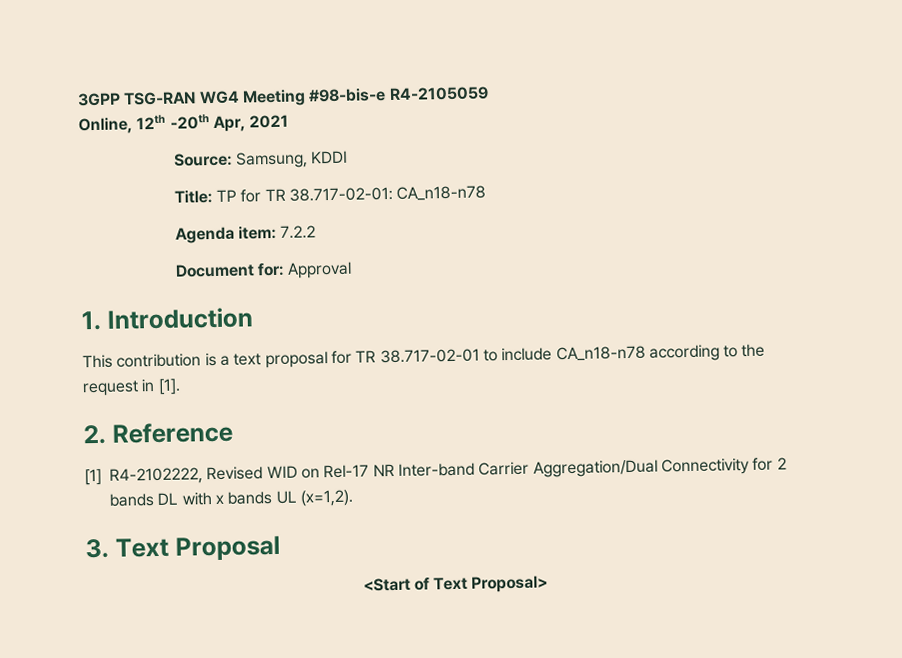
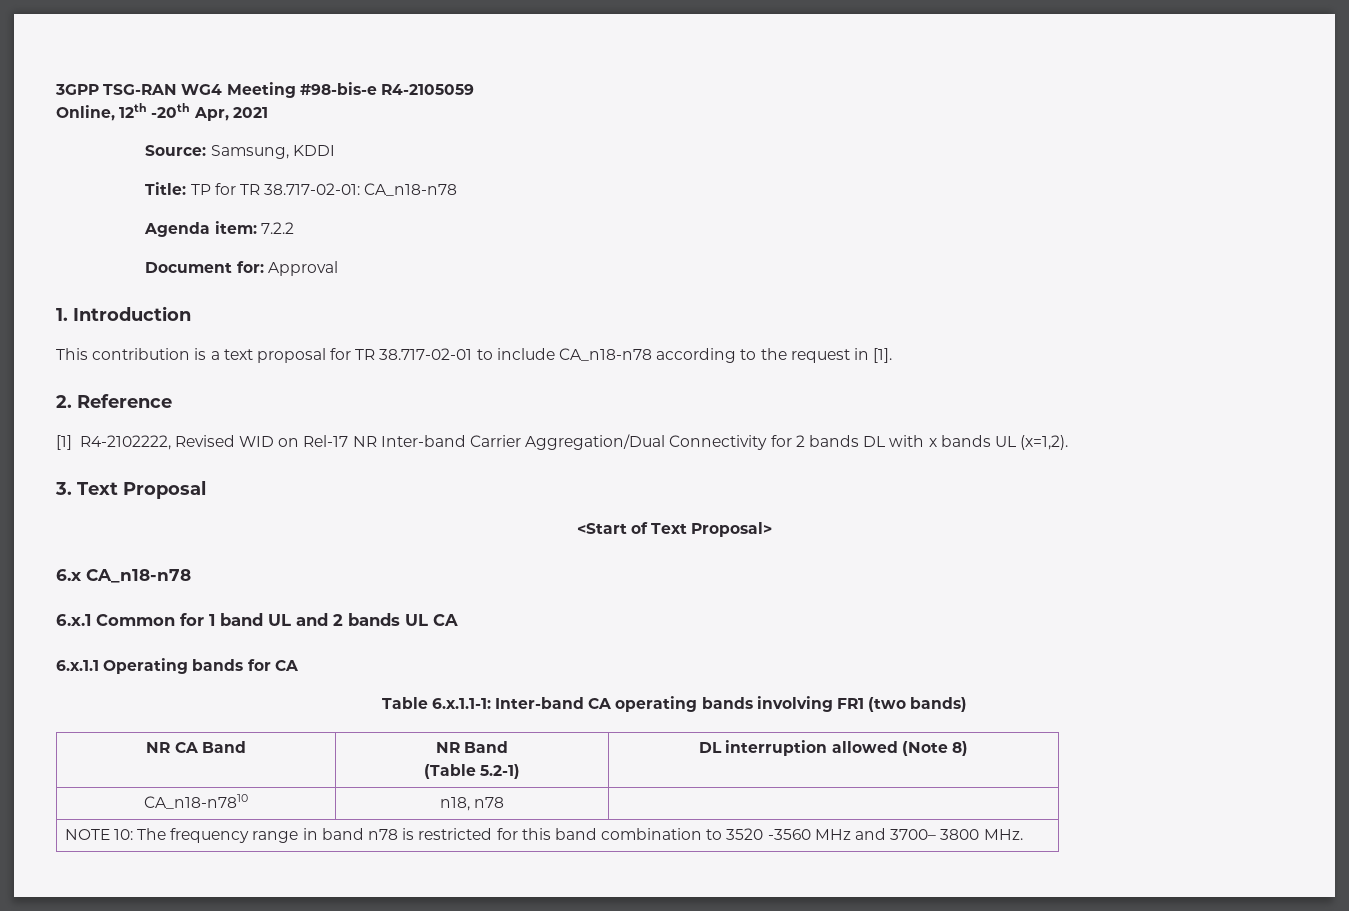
+ 6.x CA_n18-n78
+ 6.x.1 Common for 1 band UL and 2 bands UL CA
+ 6.x.1.1 Operating bands for CA
+ Table 6.x.1.1-1: Inter-band CA operating bands involving FR1 (two bands)
+ NR CA Band | NR Band
+ (Table 5.2-1) | DL interruption allowed (Note 8)
+ CA_n18-n7810 | n18, n78 |
+ NOTE 10: The frequency range in band n78 is restricted for this band combination to 3520 -3560 MHz and 3700– 3800 MHz.

